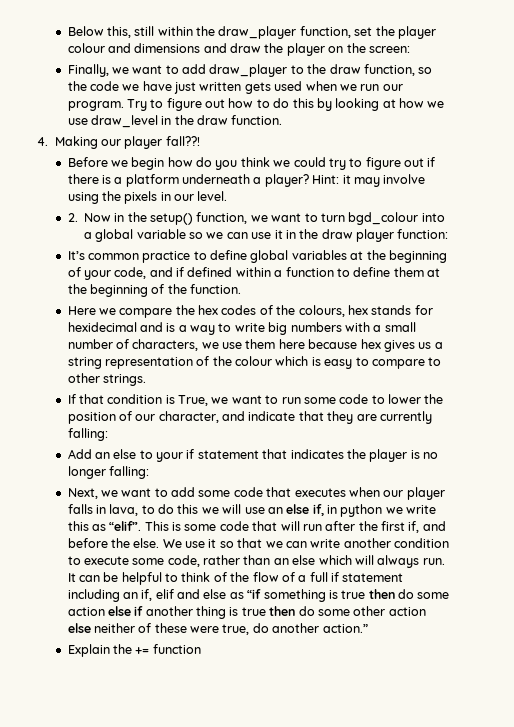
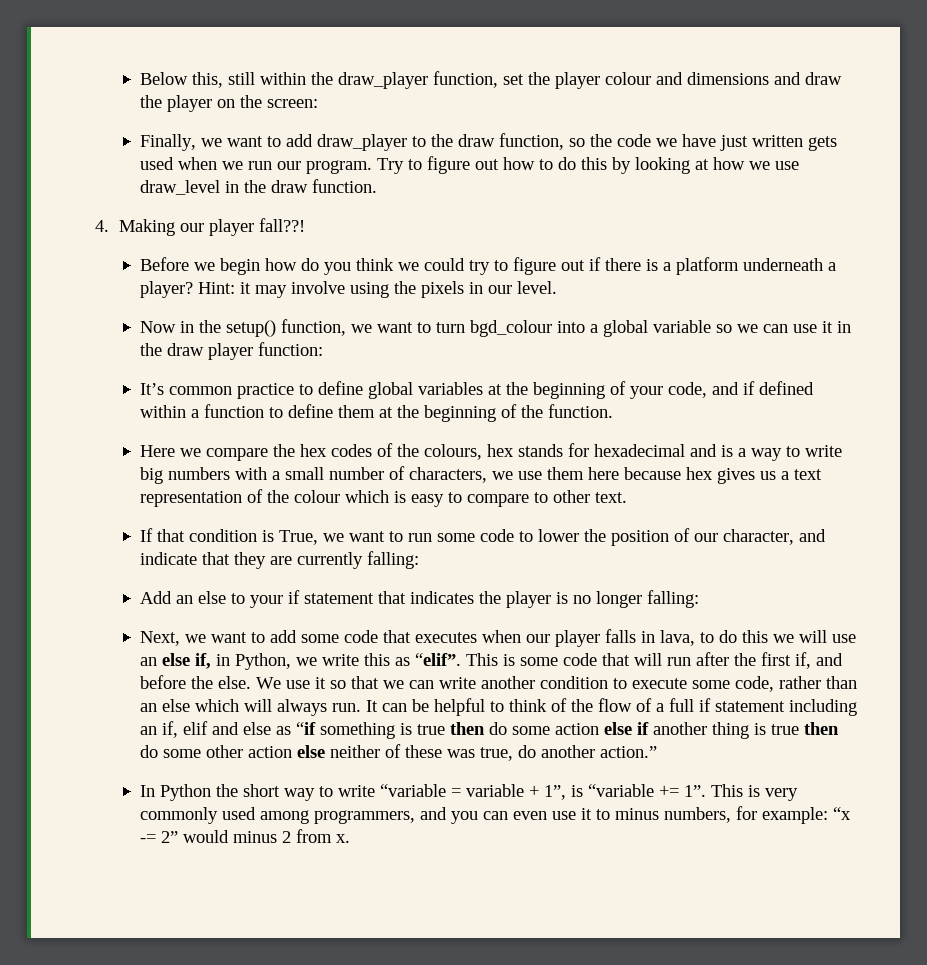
- 2. Now in the setup() function, we want to turn bgd_colour into a global variable so we can use it in the draw player function:
+ Now in the setup() function, we want to turn bgd_colour into a global variable so we can use it in the draw player function:
- Here we compare the hex codes of the colours, hex stands for hexidecimal and is a way to write big numbers with a small number of characters, we use them here because hex gives us a string representation of the colour which is easy to compare to other strings.
+ Here we compare the hex codes of the colours, hex stands for hexadecimal and is a way to write big numbers with a small number of characters, we use them here because hex gives us a text representation of the colour which is easy to compare to other text.
- Next, we want to add some code that executes when our player falls in lava, to do this we will use an else if, in python we write this as “elif”.
+ Next, we want to add some code that executes when our player falls in lava, to do this we will use an else if, in Python, we write this as “elif”.
- It can be helpful to think of the flow of a full if statement including an if, elif and else as “if something is true then do some action else if another thing is true then do some other action else neither of these were true, do another action.”
+ It can be helpful to think of the flow of a full if statement including an if, elif and else as “if something is true then do some action else if another thing is true then do some other action else neither of these was true, do another action.”
- Explain the += function
+ In Python the short way to write “variable = variable + 1”, is “variable += 1”. This is very commonly used among programmers, and you can even use it to minus numbers, for example: “x -= 2” would minus 2 from x.

